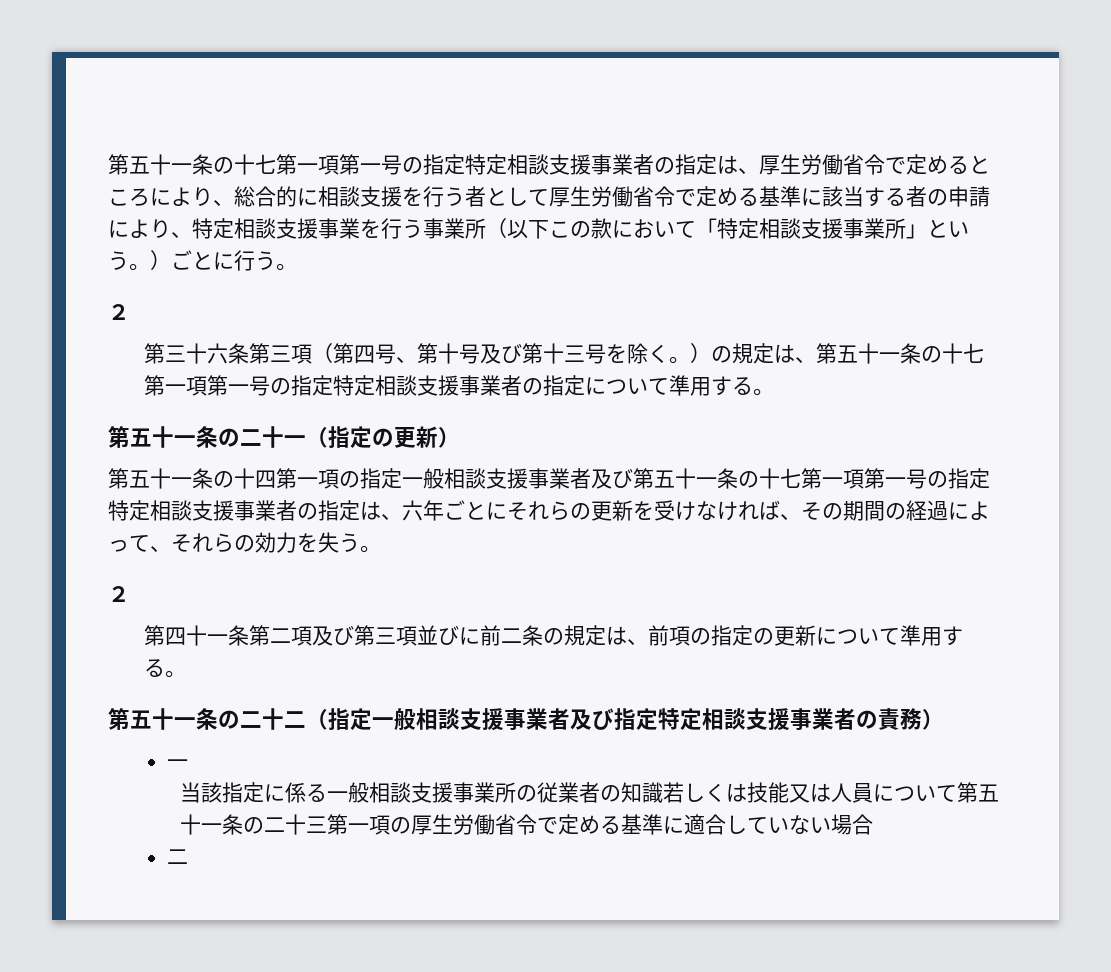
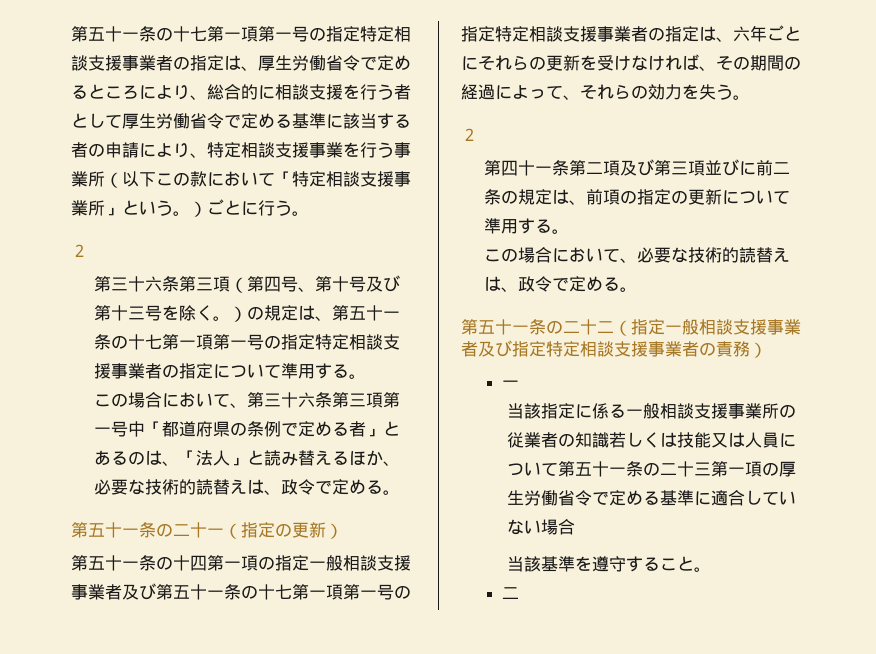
+ この場合において、第三十六条第三項第一号中「都道府県の条例で定める者」とあるのは、「法人」と読み替えるほか、必要な技術的読替えは、政令で定める。
+ この場合において、必要な技術的読替えは、政令で定める。
+ 当該基準を遵守すること。

